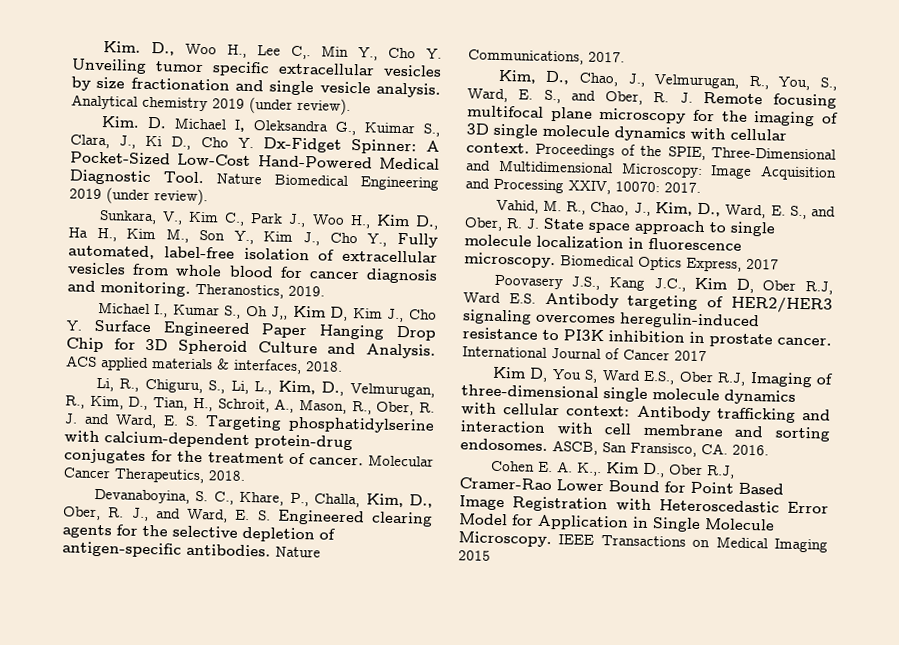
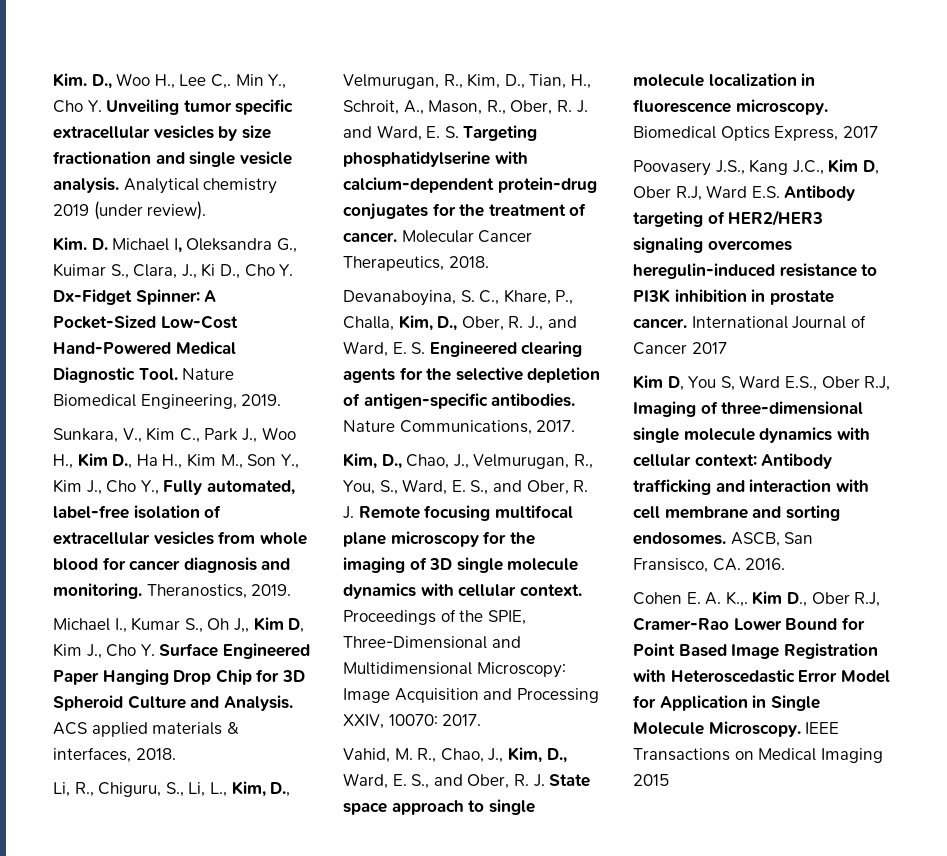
- Nature Biomedical Engineering 2019 (under review).
+ Nature Biomedical Engineering, 2019.

